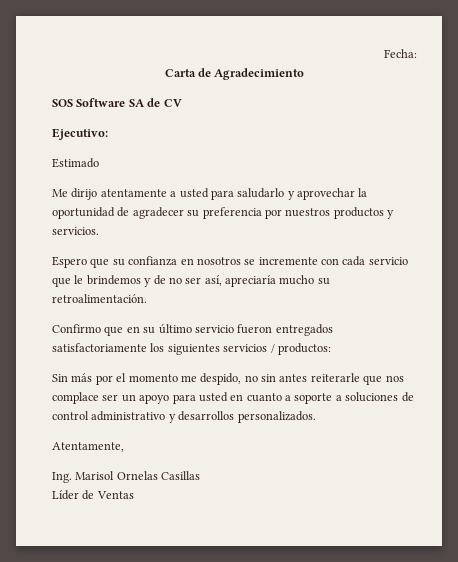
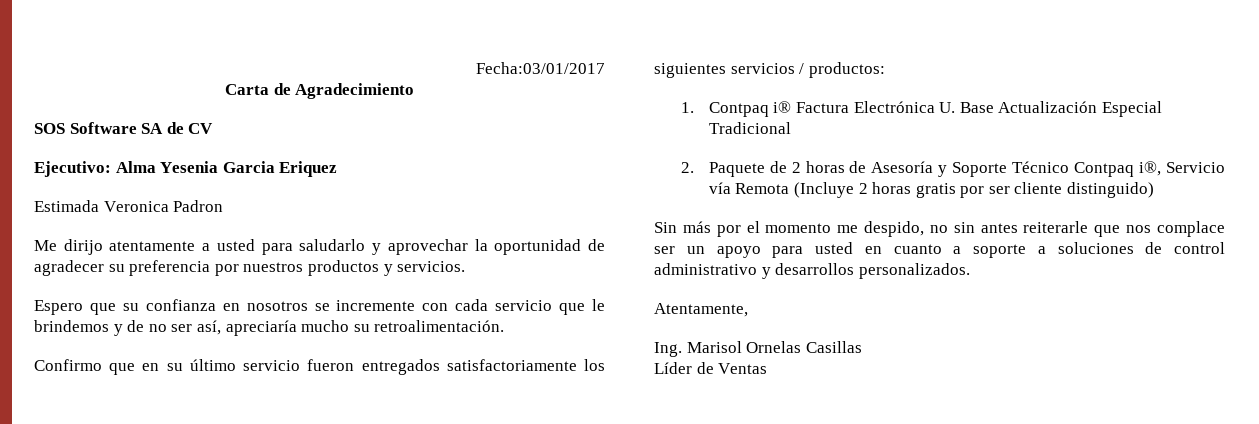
- Fecha:
+ Fecha:03/01/2017
- Ejecutivo:
- Estimado
+ Ejecutivo: Alma Yesenia Garcia Eriquez
+ Estimada Veronica Padron
+ 1. Contpaq i® Factura Electrónica U. Base Actualización Especial Tradicional
+ 2. Paquete de 2 horas de Asesoría y Soporte Técnico Contpaq i®, Servicio vía Remota (Incluye 2 horas gratis por ser cliente distinguido)

